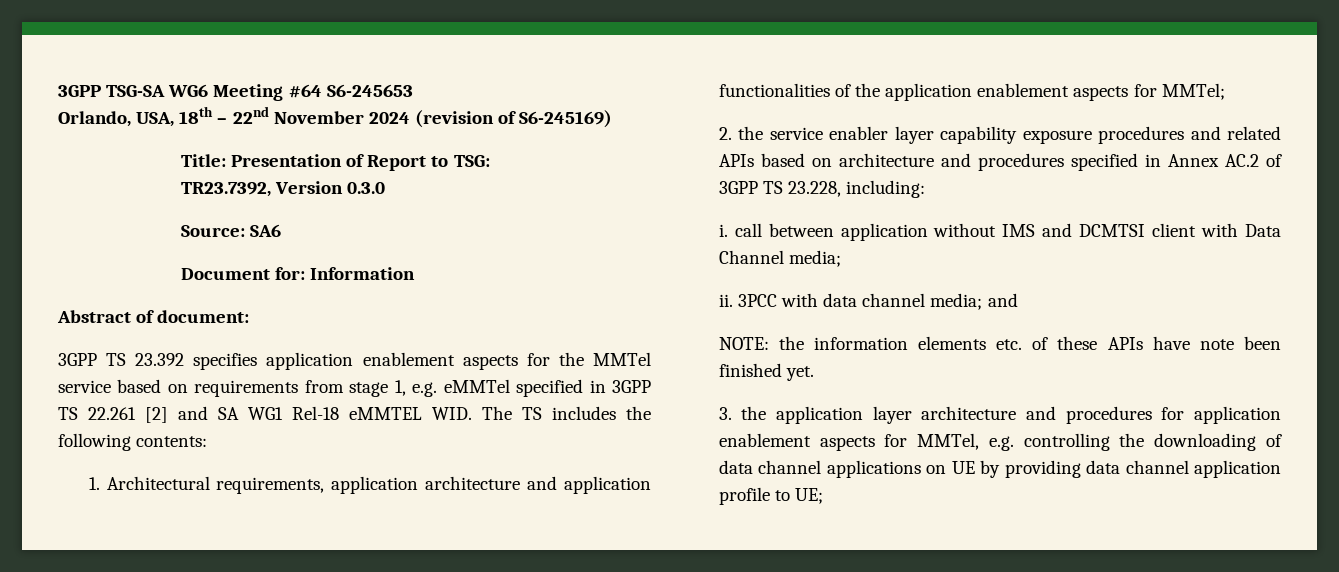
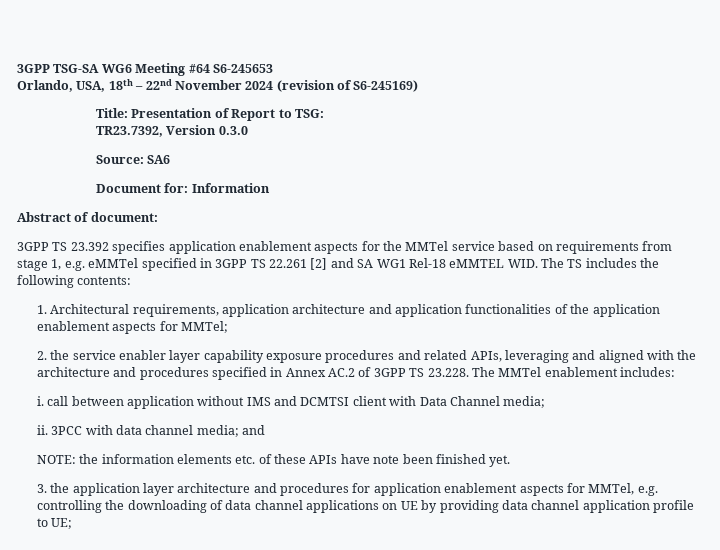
- 2. the service enabler layer capability exposure procedures and related APIs based on architecture and procedures specified in Annex AC.2 of 3GPP TS 23.228, including:
+ 2. the service enabler layer capability exposure procedures and related APIs, leveraging and aligned with the architecture and procedures specified in Annex AC.2 of 3GPP TS 23.228. The MMTel enablement includes:

